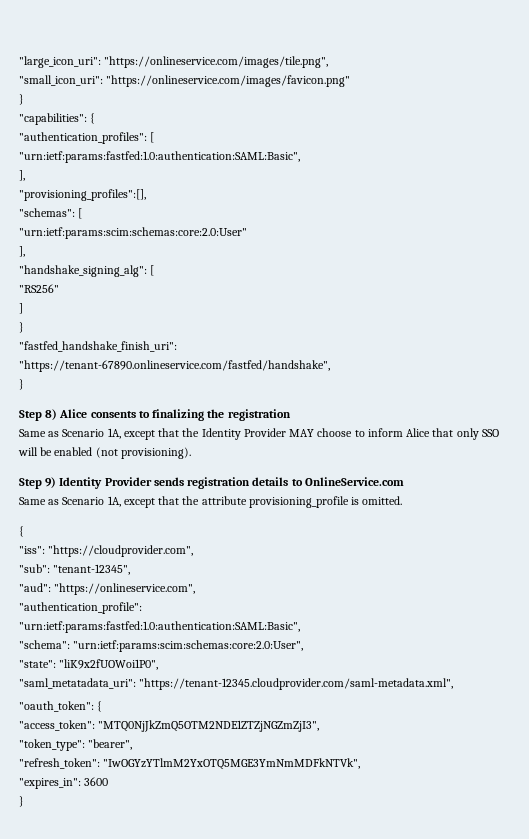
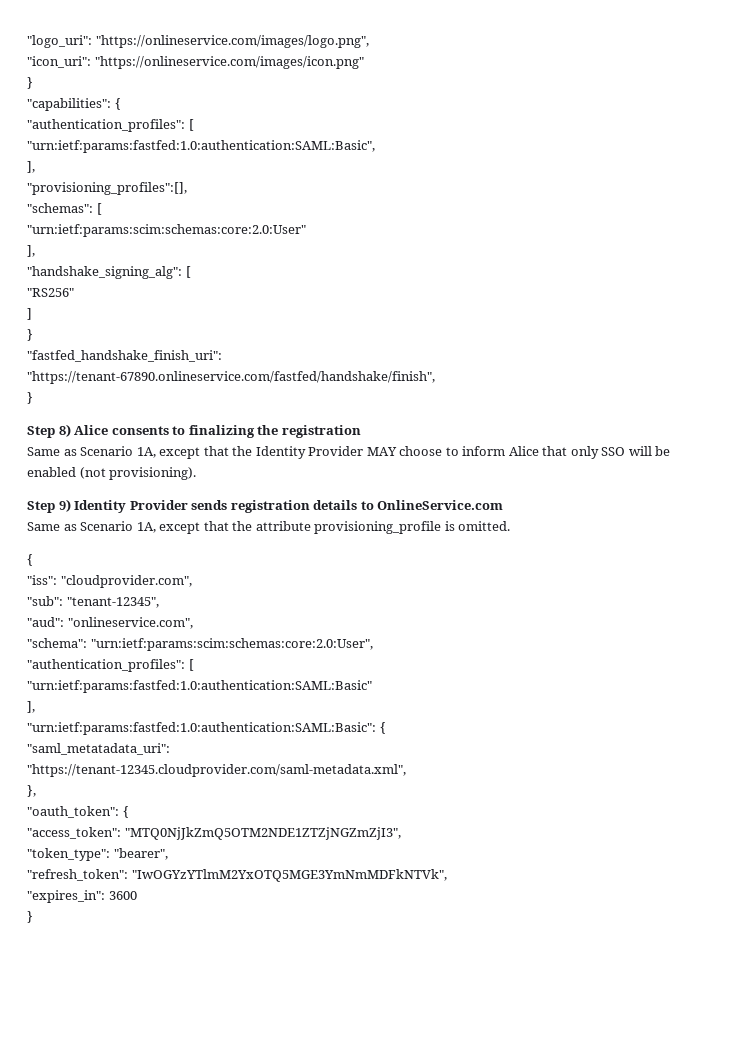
- "large_icon_uri": "https://onlineservice.com/images/tile.png",
- "small_icon_uri": "https://onlineservice.com/images/favicon.png"
+ "logo_uri": "https://onlineservice.com/images/logo.png",
+ "icon_uri": "https://onlineservice.com/images/icon.png"
- "https://tenant-67890.onlineservice.com/fastfed/handshake",
+ "https://tenant-67890.onlineservice.com/fastfed/handshake/finish",
- "iss": "https://cloudprovider.com",
+ "iss": "cloudprovider.com",
- "aud": "https://onlineservice.com",
- "authentication_profile":
- "urn:ietf:params:fastfed:1.0:authentication:SAML:Basic",
+ "aud": "onlineservice.com",
  "schema": "urn:ietf:params:scim:schemas:core:2.0:User",
- "state": "liK9x2fUOWoi1P0",
+ "authentication_profiles": [
+ "urn:ietf:params:fastfed:1.0:authentication:SAML:Basic"
+ ],
+ "urn:ietf:params:fastfed:1.0:authentication:SAML:Basic": {
- "saml_metatadata_uri": "https://tenant-12345.cloudprovider.com/saml-metadata.xml",
+ "saml_metatadata_uri":
+ "https://tenant-12345.cloudprovider.com/saml-metadata.xml",
+ },

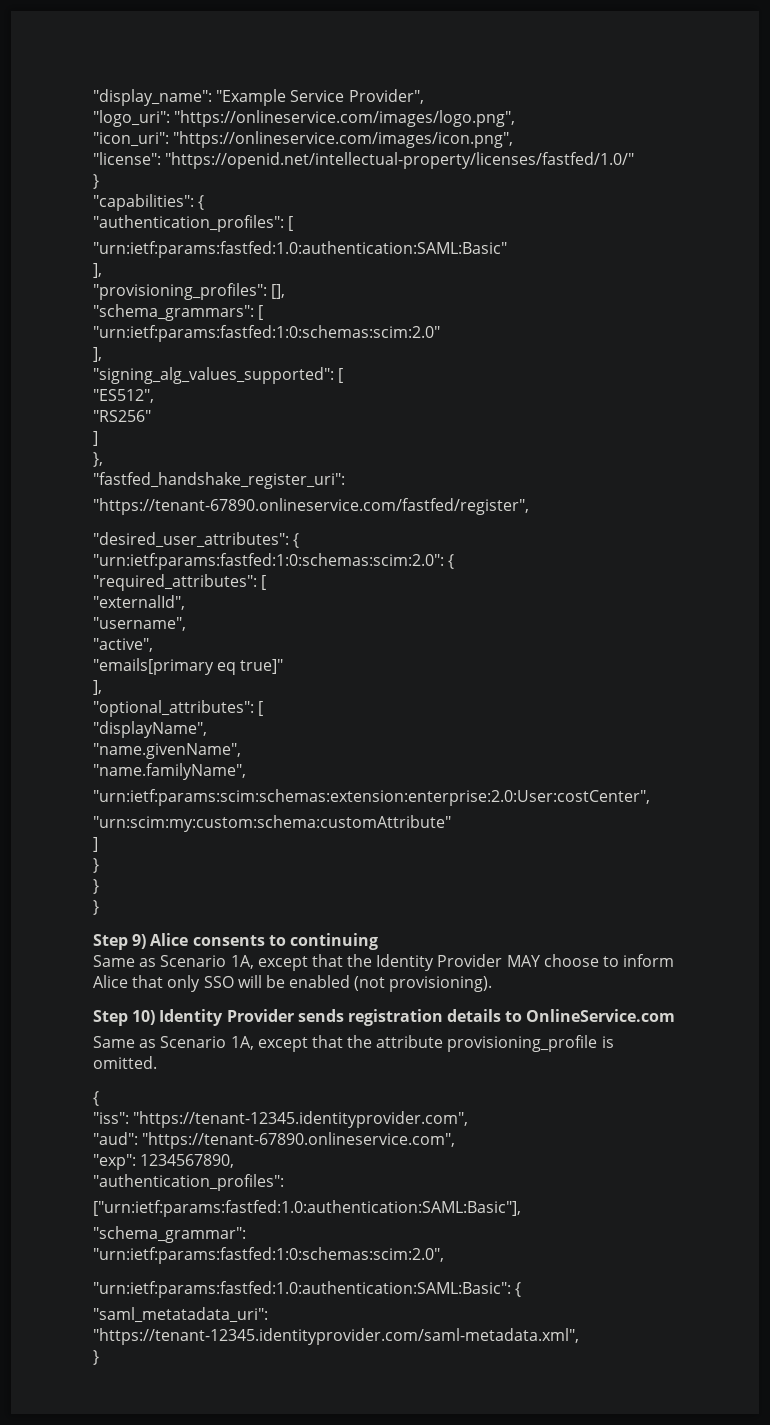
+ "display_name": "Example Service Provider",
- "icon_uri": "https://onlineservice.com/images/icon.png"
+ "icon_uri": "https://onlineservice.com/images/icon.png",
+ "license": "https://openid.net/intellectual-property/licenses/fastfed/1.0/"
- "urn:ietf:params:fastfed:1.0:authentication:SAML:Basic",
+ "urn:ietf:params:fastfed:1.0:authentication:SAML:Basic"
  ],
- "provisioning_profiles":[],
- "schemas": [
- "urn:ietf:params:scim:schemas:core:2.0:User"
+ "provisioning_profiles": [],
+ "schema_grammars": [
+ "urn:ietf:params:fastfed:1:0:schemas:scim:2.0"
  ],
- "handshake_signing_alg": [
+ "signing_alg_values_supported": [
+ "ES512",
  "RS256"
  ]
+ },
+ "fastfed_handshake_register_uri":
+ "https://tenant-67890.onlineservice.com/fastfed/register",
+ "desired_user_attributes": {
+ "urn:ietf:params:fastfed:1:0:schemas:scim:2.0": {
+ "required_attributes": [
+ "externalId",
+ "username",
+ "active",
+ "emails[primary eq true]"
+ ],
+ "optional_attributes": [
+ "displayName",
+ "name.givenName",
+ "name.familyName",
+ "urn:ietf:params:scim:schemas:extension:enterprise:2.0:User:costCenter",
+ "urn:scim:my:custom:schema:customAttribute"
+ ]
  }
- "fastfed_handshake_finish_uri":
- "https://tenant-67890.onlineservice.com/fastfed/handshake/finish",
+ }
- Step 8) Alice consents to finalizing the registration
+ Step 9) Alice consents to continuing
- Step 9) Identity Provider sends registration details to OnlineService.com
+ Step 10) Identity Provider sends registration details to OnlineService.com
- "iss": "cloudprovider.com",
- "sub": "tenant-12345",
- "aud": "onlineservice.com",
- "schema": "urn:ietf:params:scim:schemas:core:2.0:User",
- "authentication_profiles": [
- "urn:ietf:params:fastfed:1.0:authentication:SAML:Basic"
- ],
+ "iss": "https://tenant-12345.identityprovider.com",
+ "aud": "https://tenant-67890.onlineservice.com",
+ "exp": 1234567890,
+ "authentication_profiles":
+ ["urn:ietf:params:fastfed:1.0:authentication:SAML:Basic"],
+ "schema_grammar":
+ "urn:ietf:params:fastfed:1:0:schemas:scim:2.0",
  "urn:ietf:params:fastfed:1.0:authentication:SAML:Basic": {
- "saml_metatadata_uri":
- "https://tenant-12345.cloudprovider.com/saml-metadata.xml",
- },
- "oauth_token": {
- "access_token": "MTQ0NjJkZmQ5OTM2NDE1ZTZjNGZmZjI3",
- "token_type": "bearer",
- "refresh_token": "IwOGYzYTlmM2YxOTQ5MGE3YmNmMDFkNTVk",
- "expires_in": 3600
+ "saml_metatadata_uri": "https://tenant-12345.identityprovider.com/saml-metadata.xml",

